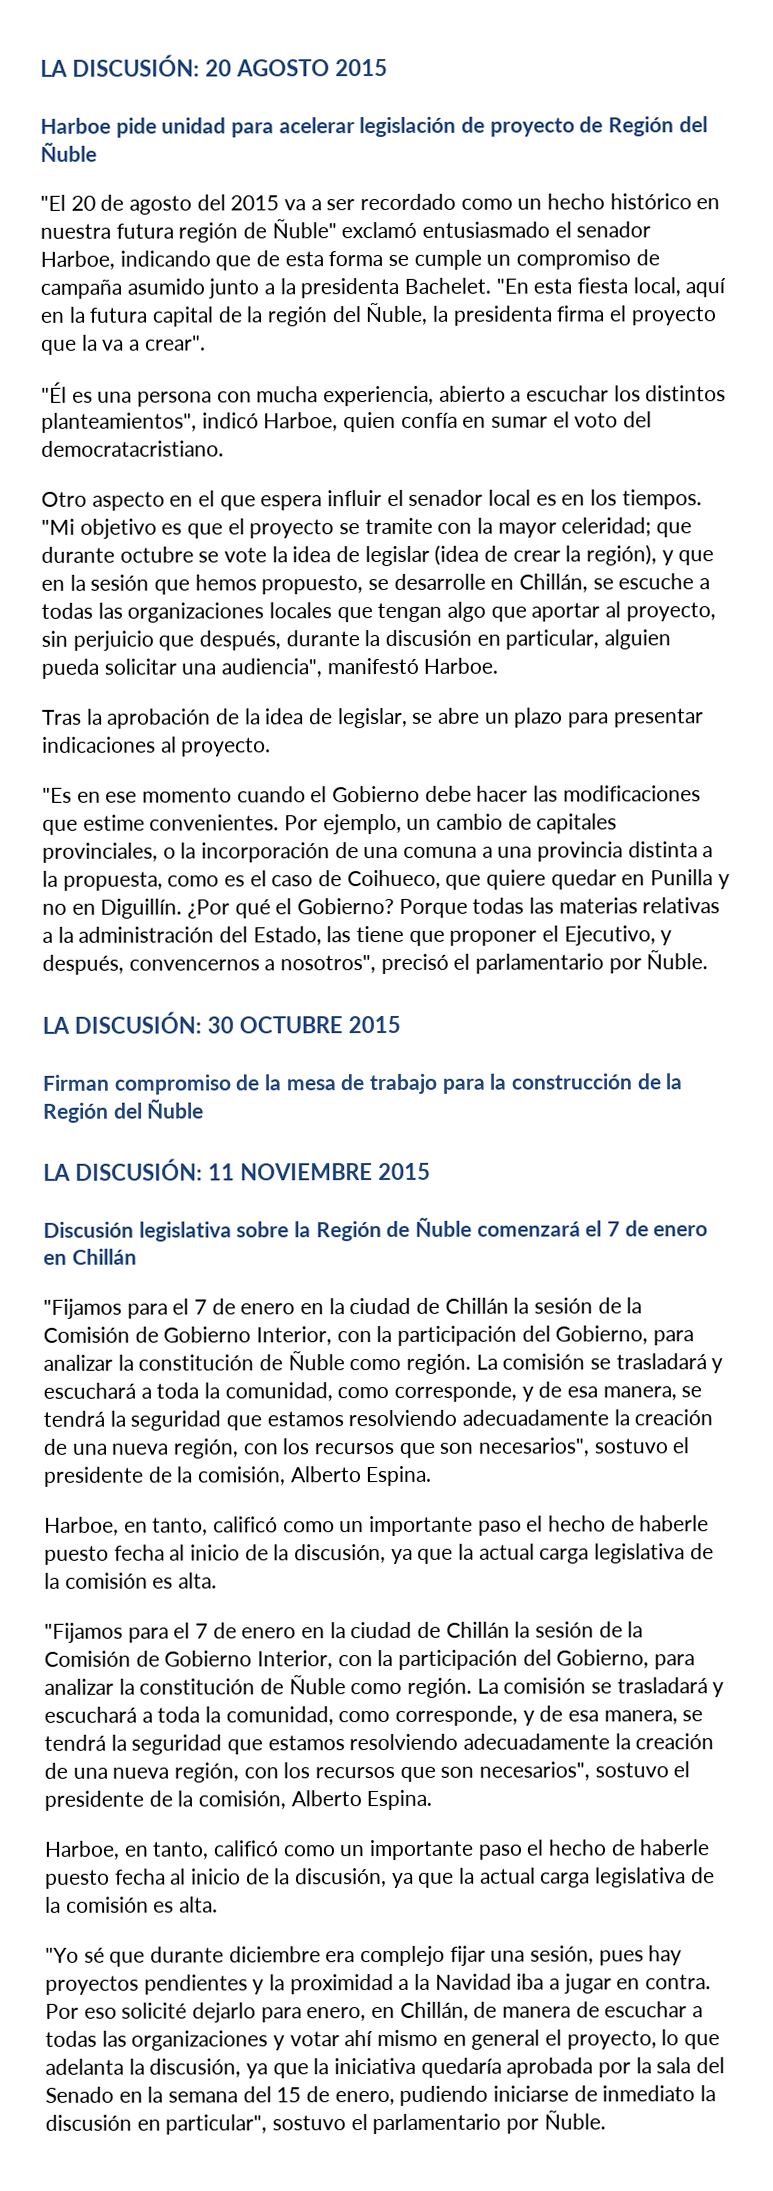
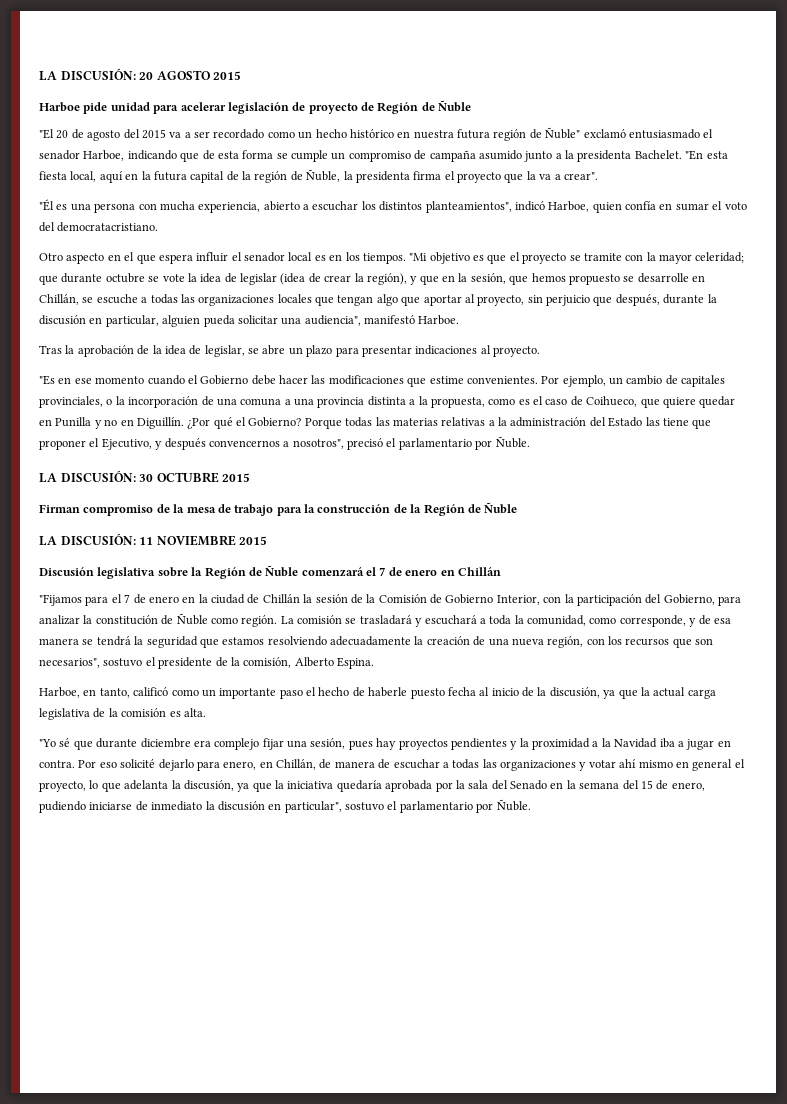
- Harboe pide unidad para acelerar legislación de proyecto de Región del Ñuble
+ Harboe pide unidad para acelerar legislación de proyecto de Región de Ñuble
- "En esta fiesta local, aquí en la futura capital de la región del Ñuble, la presidenta firma el proyecto que la va a crear".
+ "En esta fiesta local, aquí en la futura capital de la región de Ñuble, la presidenta firma el proyecto que la va a crear".
- que durante octubre se vote la idea de legislar (idea de crear la región), y que en la sesión que hemos propuesto, se desarrolle en Chillán, se escuche a todas las organizaciones locales que tengan algo que aportar al proyecto, sin perjuicio que después, durante la discusión en particular, alguien pueda solicitar una audiencia", manifestó Harboe.
+ que durante octubre se vote la idea de legislar (idea de crear la región), y que en la sesión, que hemos propuesto se desarrolle en Chillán, se escuche a todas las organizaciones locales que tengan algo que aportar al proyecto, sin perjuicio que después, durante la discusión en particular, alguien pueda solicitar una audiencia", manifestó Harboe.
- Porque todas las materias relativas a la administración del Estado, las tiene que proponer el Ejecutivo, y después, convencernos a nosotros", precisó el parlamentario por Ñuble.
+ Porque todas las materias relativas a la administración del Estado las tiene que proponer el Ejecutivo, y después convencernos a nosotros", precisó el parlamentario por Ñuble.
- Firman compromiso de la mesa de trabajo para la construcción de la Región del Ñuble
+ Firman compromiso de la mesa de trabajo para la construcción de la Región de Ñuble
  Discusión legislativa sobre la Región de Ñuble comenzará el 7 de enero en Chillán
- "Fijamos para el 7 de enero en la ciudad de Chillán la sesión de la Comisión de Gobierno Interior, con la participación del Gobierno, para analizar la constitución de Ñuble como región. La comisión se trasladará y escuchará a toda la comunidad, como corresponde, y de esa manera, se tendrá la seguridad que estamos resolviendo adecuadamente la creación de una nueva región, con los recursos que son necesarios", sostuvo el presidente de la comisión, Alberto Espina.
- Harboe, en tanto, calificó como un importante paso el hecho de haberle puesto fecha al inicio de la discusión, ya que la actual carga legislativa de la comisión es alta.
- "Fijamos para el 7 de enero en la ciudad de Chillán la sesión de la Comisión de Gobierno Interior, con la participación del Gobierno, para analizar la constitución de Ñuble como región. La comisión se trasladará y escuchará a toda la comunidad, como corresponde, y de esa manera, se tendrá la seguridad que estamos resolviendo adecuadamente la creación de una nueva región, con los recursos que son necesarios", sostuvo el presidente de la comisión, Alberto Espina.
+ "Fijamos para el 7 de enero en la ciudad de Chillán la sesión de la Comisión de Gobierno Interior, con la participación del Gobierno, para analizar la constitución de Ñuble como región. La comisión se trasladará y escuchará a toda la comunidad, como corresponde, y de esa manera se tendrá la seguridad que estamos resolviendo adecuadamente la creación de una nueva región, con los recursos que son necesarios", sostuvo el presidente de la comisión, Alberto Espina.

